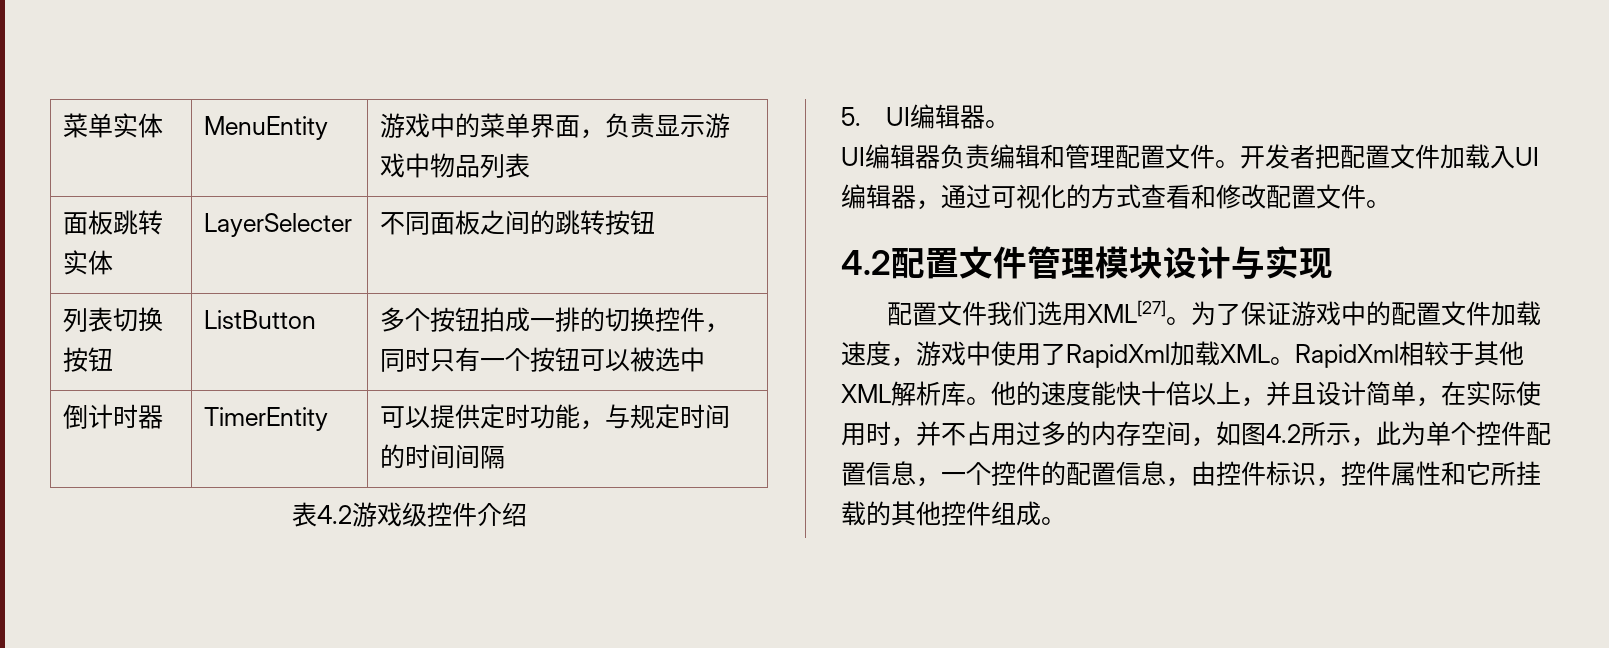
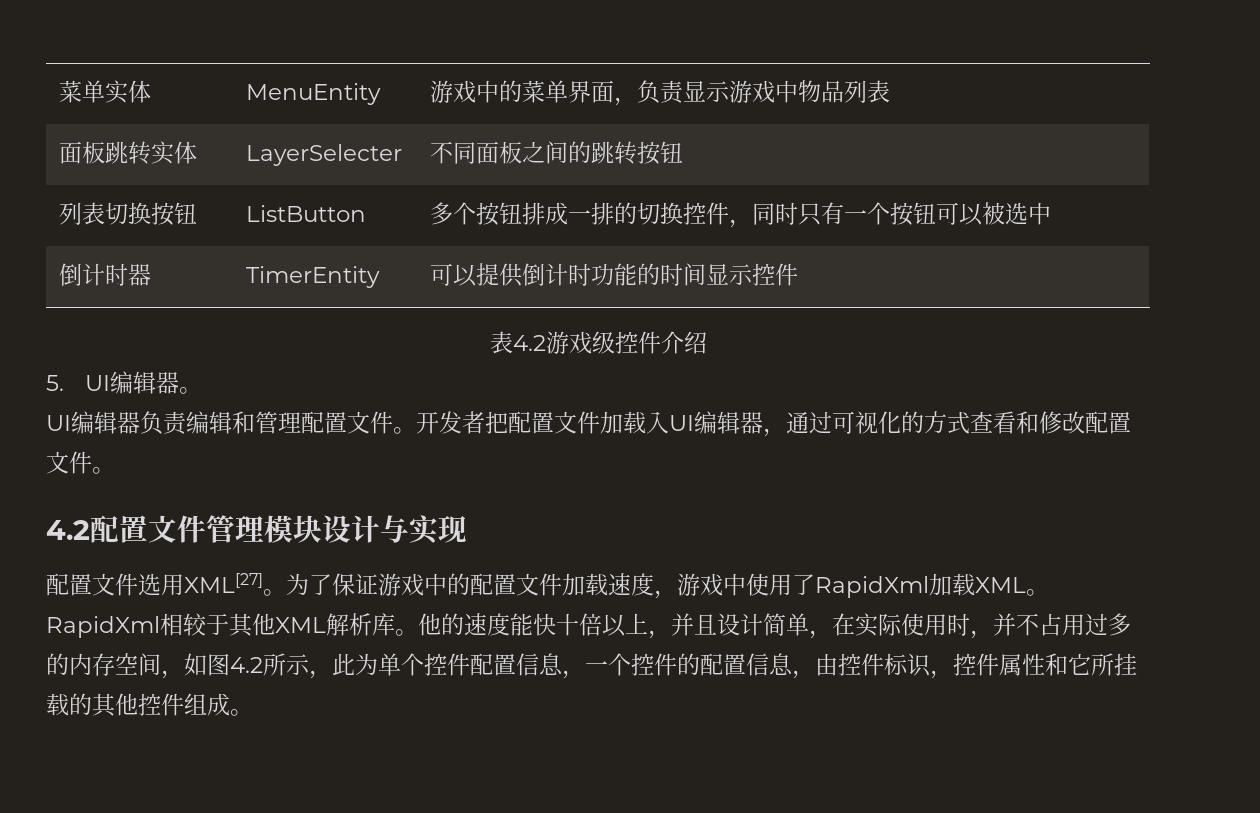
- 列表切换按钮 | ListButton | 多个按钮拍成一排的切换控件，同时只有一个按钮可以被选中
+ 列表切换按钮 | ListButton | 多个按钮排成一排的切换控件，同时只有一个按钮可以被选中
- 倒计时器 | TimerEntity | 可以提供定时功能，与规定时间的时间间隔
+ 倒计时器 | TimerEntity | 可以提供倒计时功能的时间显示控件
- 配置文件我们选用XML[27]。
+ 配置文件选用XML[27]。

